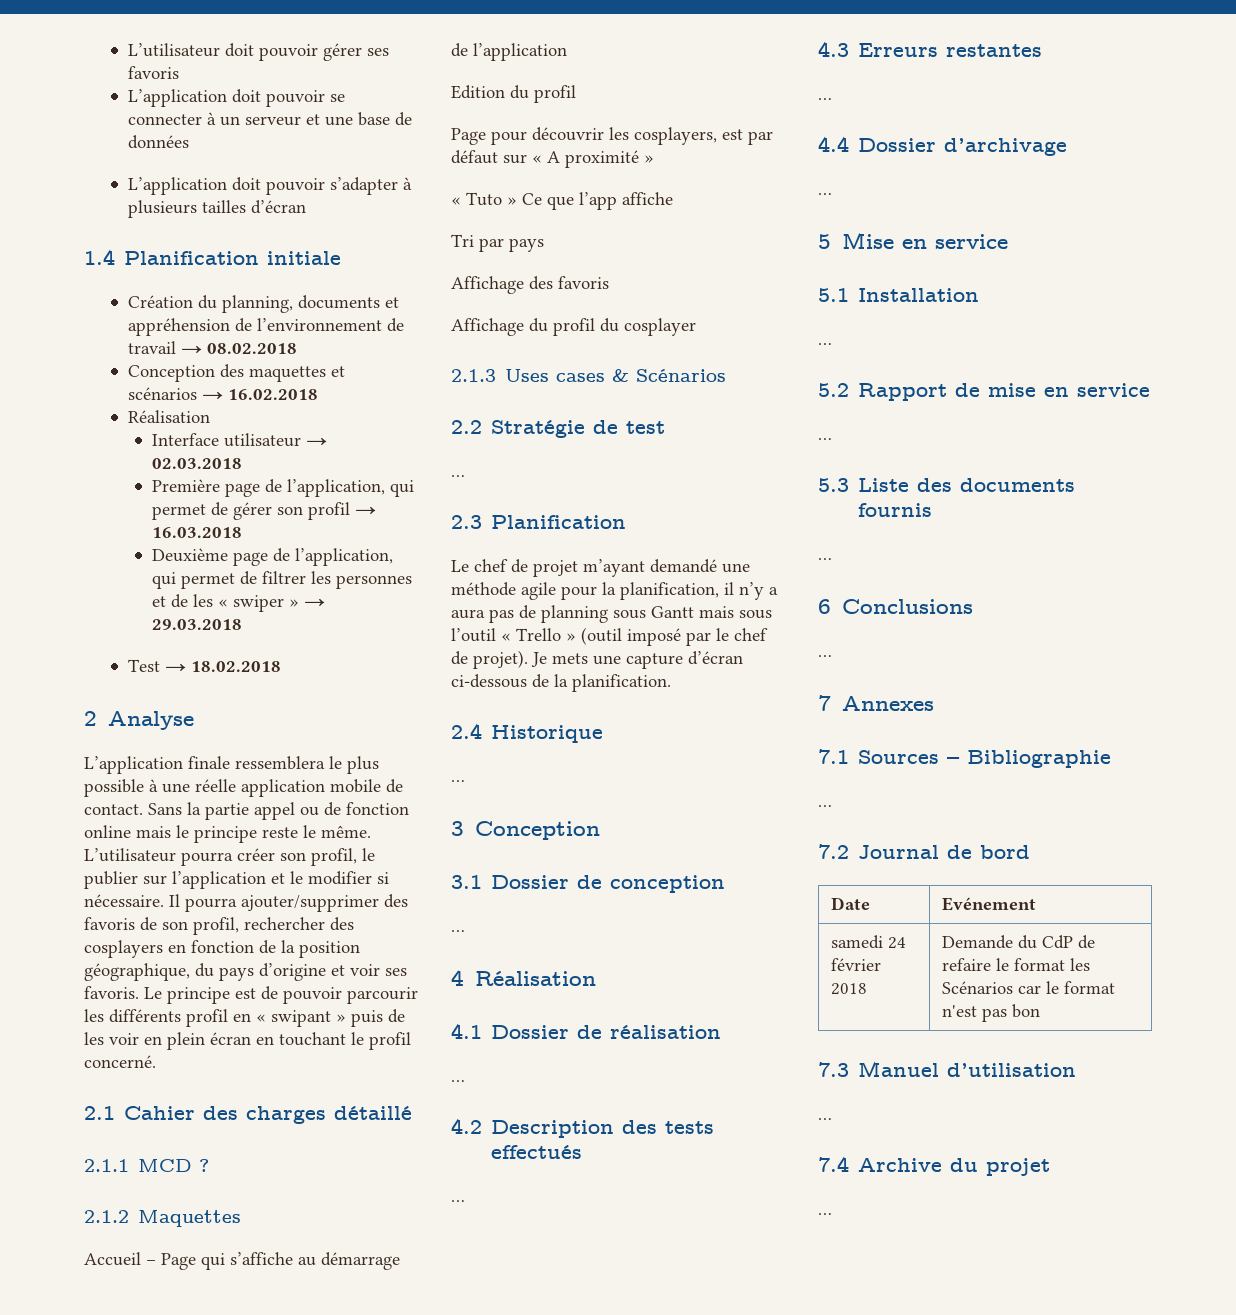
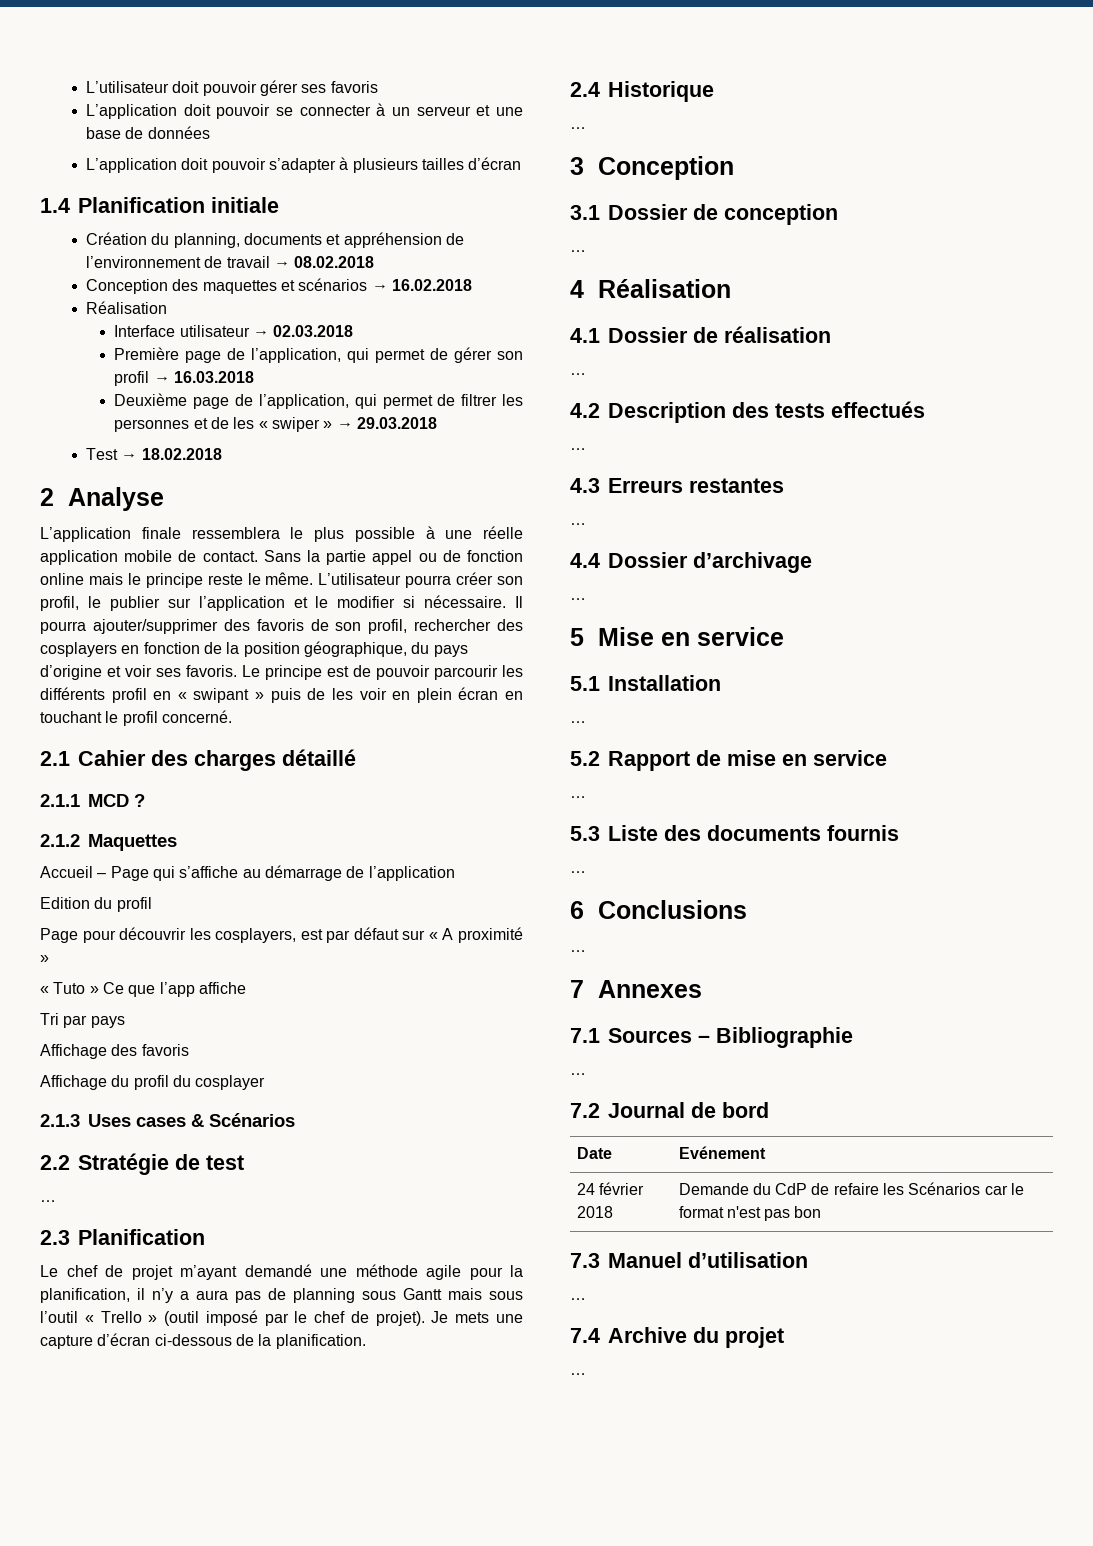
- samedi 24 février 2018 | Demande du CdP de refaire le format les Scénarios car le format n'est pas bon
+ 24 février 2018 | Demande du CdP de refaire les Scénarios car le format n'est pas bon

